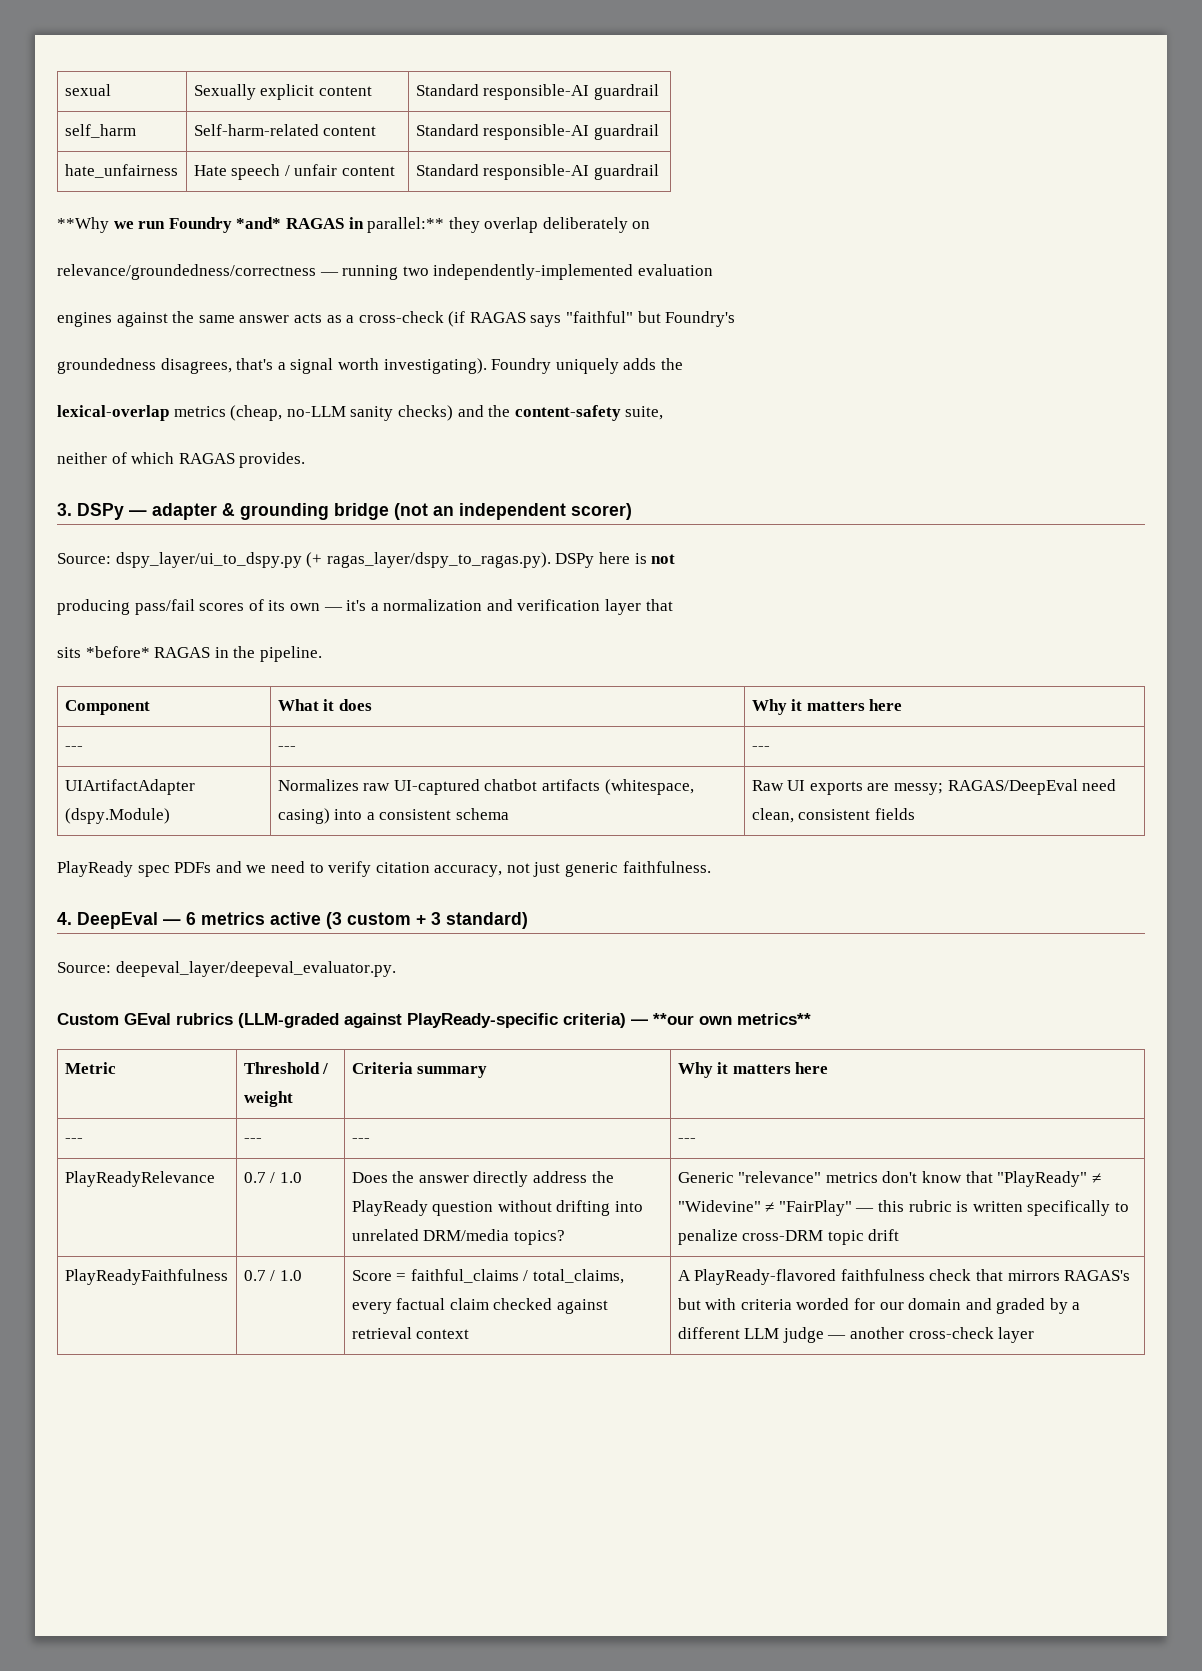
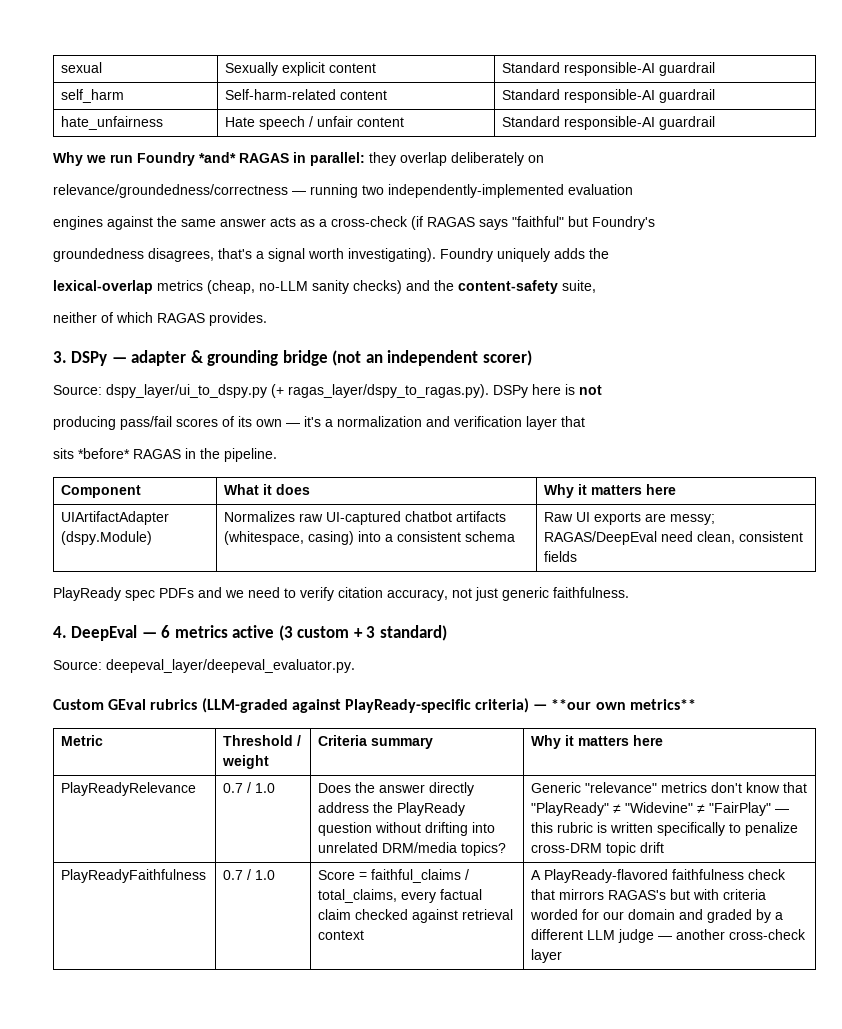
- **Why we run Foundry *and* RAGAS in parallel:** they overlap deliberately on
+ Why we run Foundry *and* RAGAS in parallel: they overlap deliberately on
  Component | What it does | Why it matters here
- --- | --- | ---
- --- | --- | --- | ---

